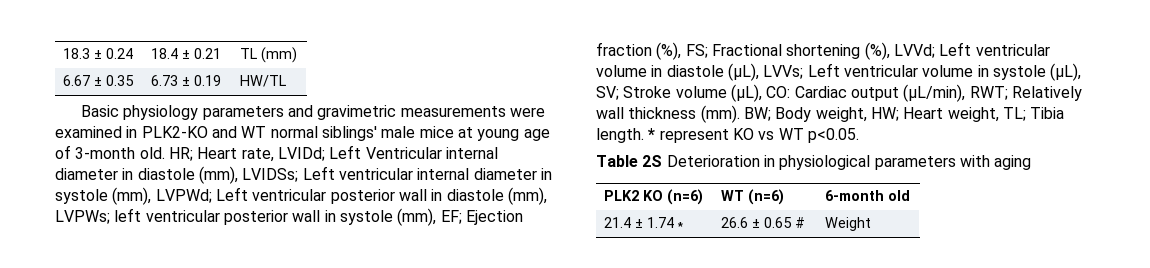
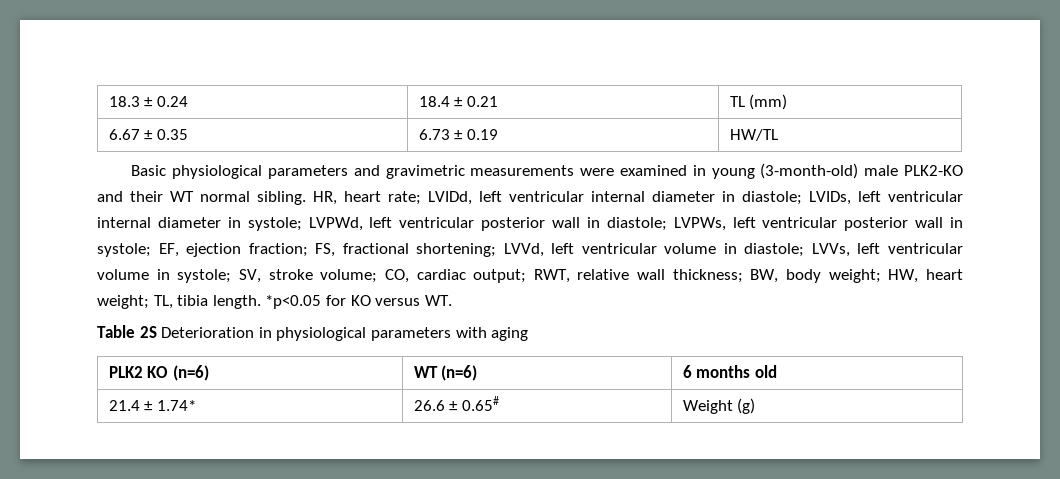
- Basic physiology parameters and gravimetric measurements were examined in PLK2-KO and WT normal siblings' male mice at young age of 3-month old. HR; Heart rate, LVIDd; Left Ventricular internal diameter in diastole (mm), LVIDSs; Left ventricular internal diameter in systole (mm), LVPWd; Left ventricular posterior wall in diastole (mm), LVPWs; left ventricular posterior wall in systole (mm), EF; Ejection fraction (%), FS; Fractional shortening (%), LVVd; Left ventricular volume in diastole (μL), LVVs; Left ventricular volume in systole (μL), SV; Stroke volume (μL), CO: Cardiac output (μL/min), RWT; Relatively wall thickness (mm). BW; Body weight, HW; Heart weight, TL; Tibia length. * represent KO vs WT p<0.05.
+ Basic physiological parameters and gravimetric measurements were examined in young (3-month-old) male PLK2-KO and their WT normal sibling. HR, heart rate; LVIDd, left ventricular internal diameter in diastole; LVIDs, left ventricular internal diameter in systole; LVPWd, left ventricular posterior wall in diastole; LVPWs, left ventricular posterior wall in systole; EF, ejection fraction; FS, fractional shortening; LVVd, left ventricular volume in diastole; LVVs, left ventricular volume in systole; SV, stroke volume; CO, cardiac output; RWT, relative wall thickness; BW, body weight; HW, heart weight; TL, tibia length. *p<0.05 for KO versus WT.
- PLK2 KO (n=6) | WT (n=6) | 6-month old
+ PLK2 KO (n=6) | WT (n=6) | 6 months old
- 21.4 ± 1.74 * | 26.6 ± 0.65 # | Weight
+ 21.4 ± 1.74* | 26.6 ± 0.65# | Weight (g)

